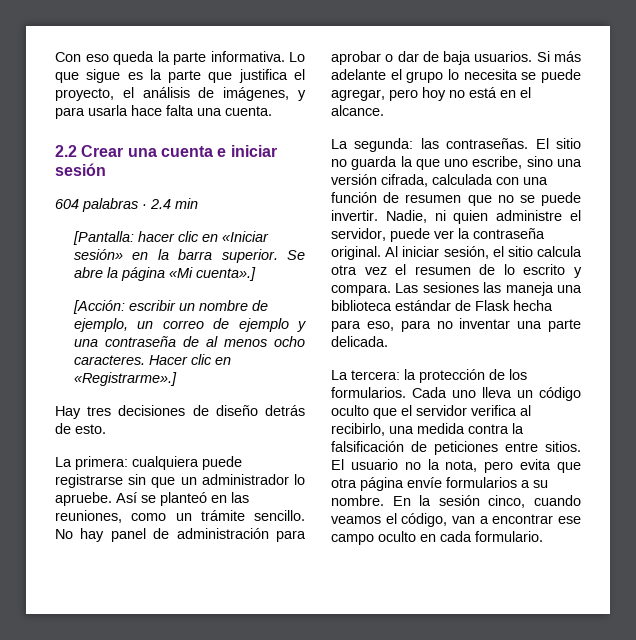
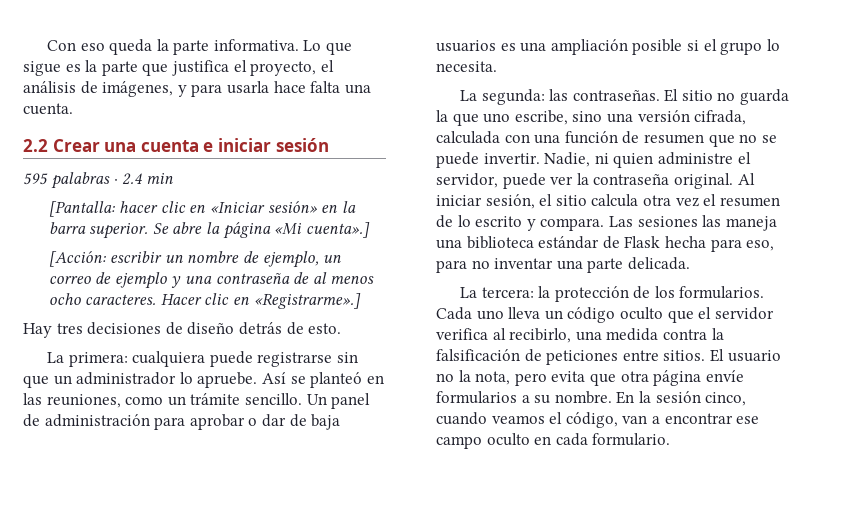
- 604 palabras · 2.4 min
+ 595 palabras · 2.4 min
- No hay panel de administración para aprobar o dar de baja usuarios. Si más adelante el grupo lo necesita se puede agregar, pero hoy no está en el alcance.
+ Un panel de administración para aprobar o dar de baja usuarios es una ampliación posible si el grupo lo necesita.

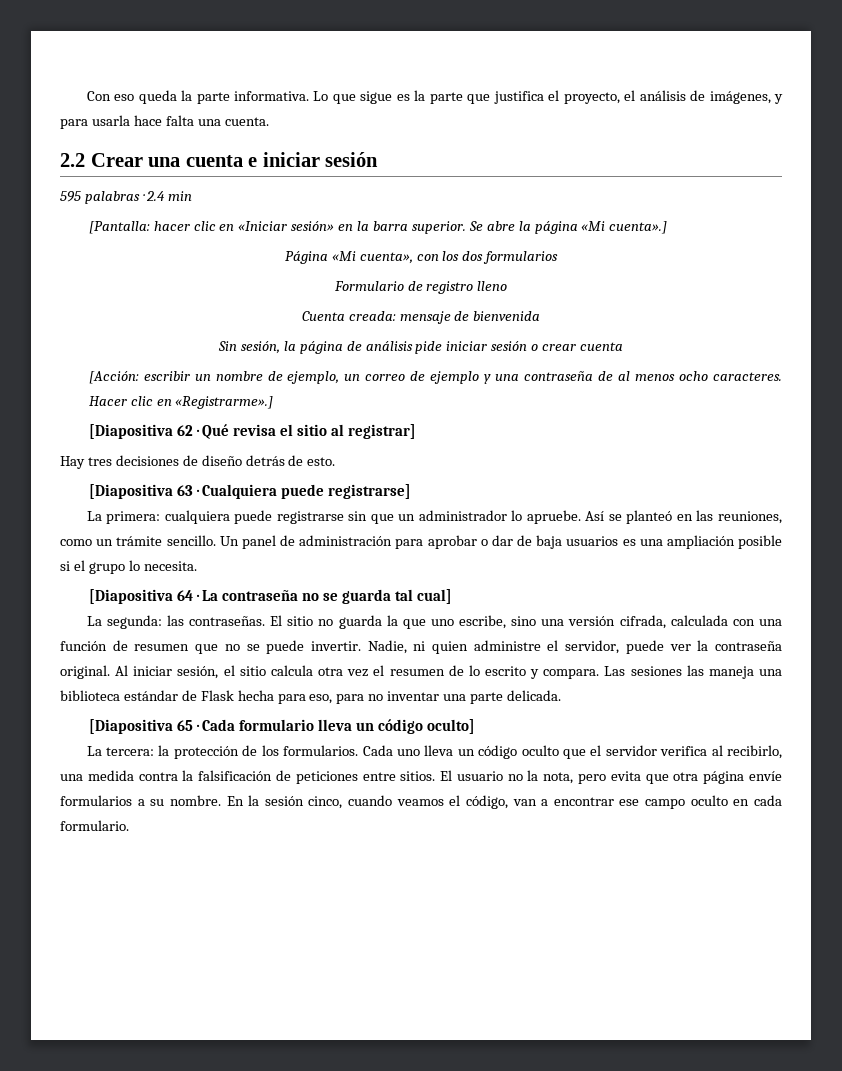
+ Página «Mi cuenta», con los dos formularios
+ Formulario de registro lleno
+ Cuenta creada: mensaje de bienvenida
+ Sin sesión, la página de análisis pide iniciar sesión o crear cuenta
+ [Diapositiva 62 · Qué revisa el sitio al registrar]
+ [Diapositiva 63 · Cualquiera puede registrarse]
+ [Diapositiva 64 · La contraseña no se guarda tal cual]
+ [Diapositiva 65 · Cada formulario lleva un código oculto]

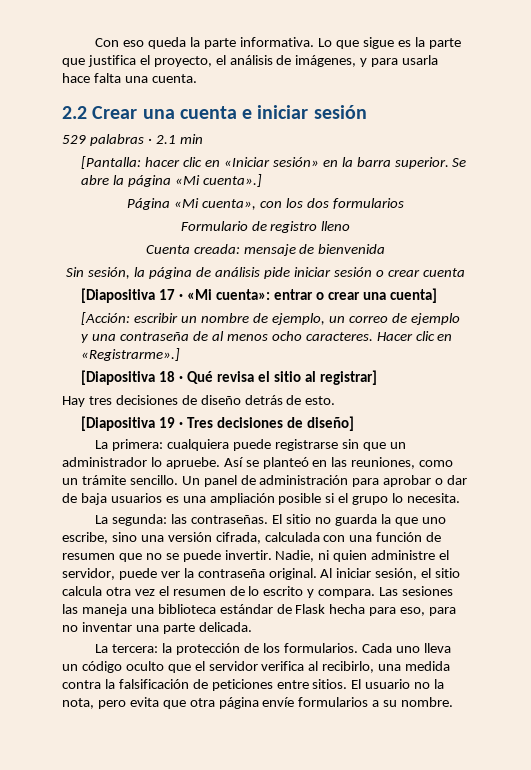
- 595 palabras · 2.4 min
+ 529 palabras · 2.1 min
+ [Diapositiva 17 · «Mi cuenta»: entrar o crear una cuenta]
- [Diapositiva 62 · Qué revisa el sitio al registrar]
+ [Diapositiva 18 · Qué revisa el sitio al registrar]
- [Diapositiva 63 · Cualquiera puede registrarse]
+ [Diapositiva 19 · Tres decisiones de diseño]
- [Diapositiva 64 · La contraseña no se guarda tal cual]
- [Diapositiva 65 · Cada formulario lleva un código oculto]
- En la sesión cinco, cuando veamos el código, van a encontrar ese campo oculto en cada formulario.

